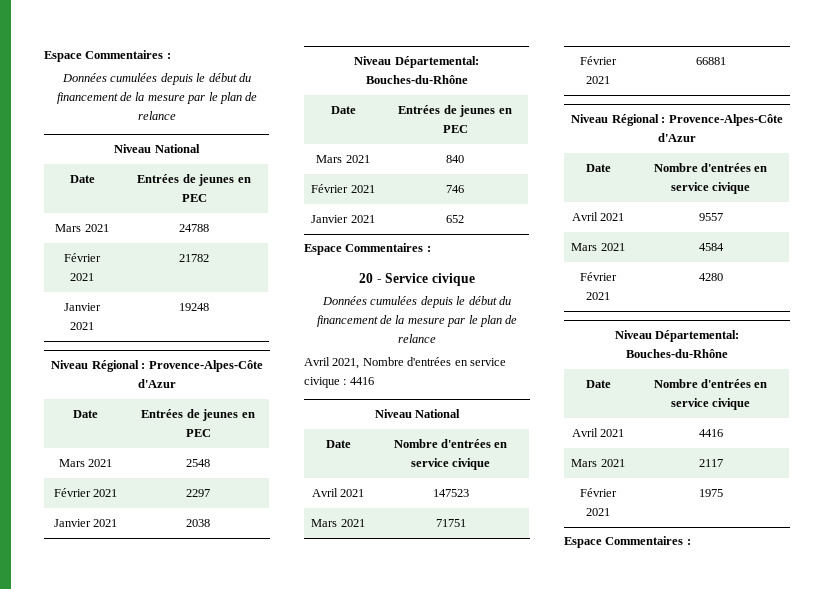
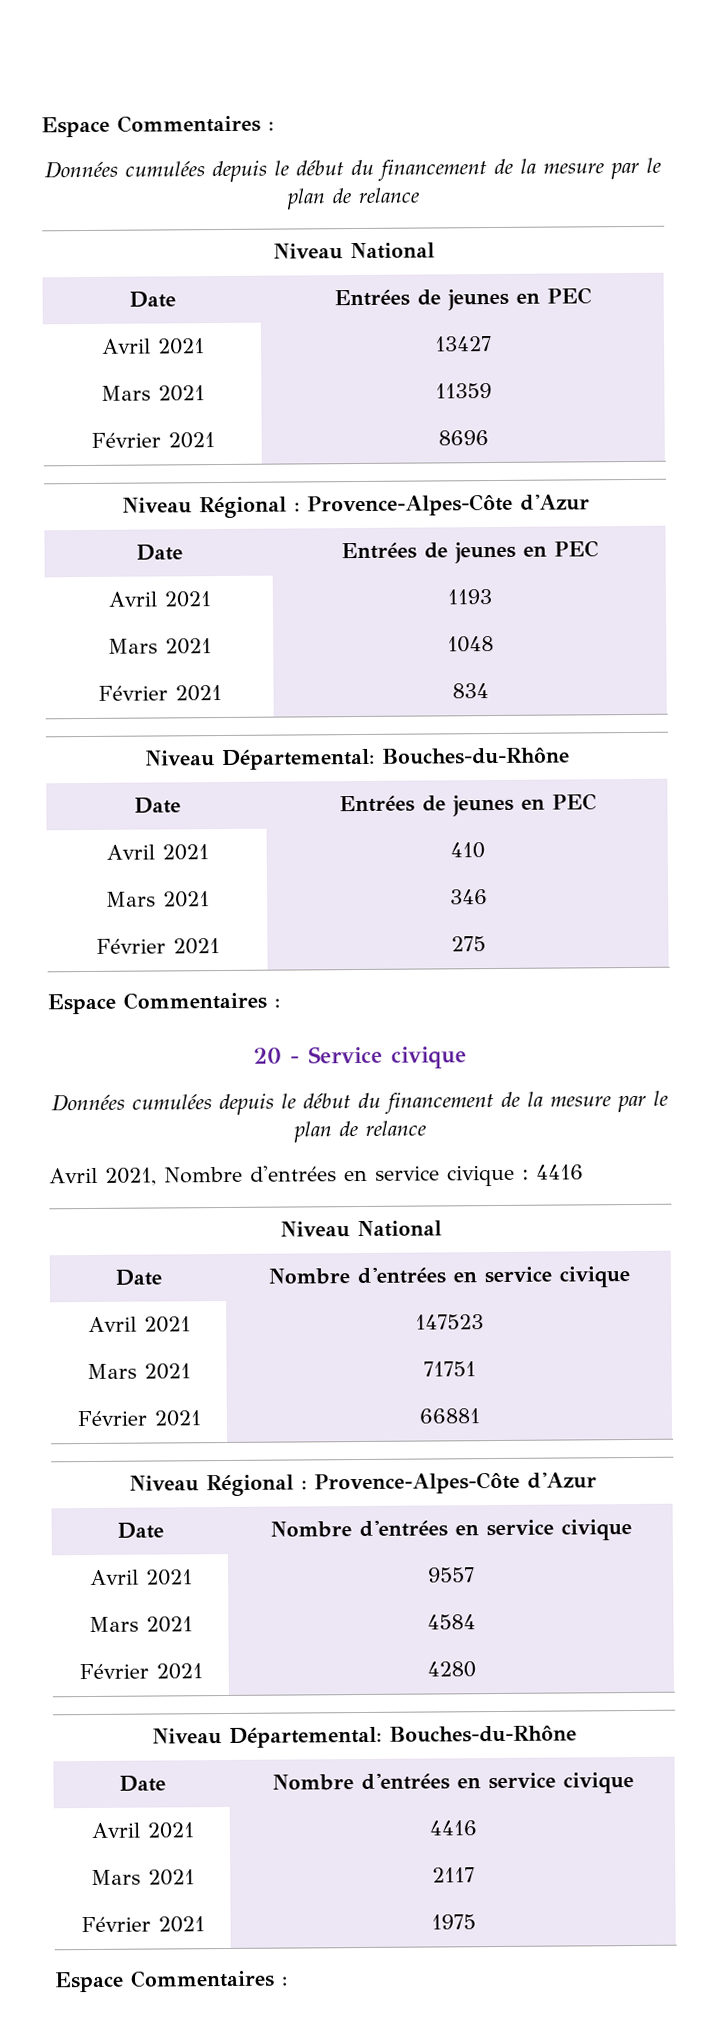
- Mars 2021 | 24788
- Février 2021 | 21782
- Janvier 2021 | 19248
+ Avril 2021 | 13427
+ Mars 2021 | 11359
+ Février 2021 | 8696
- Mars 2021 | 2548
- Février 2021 | 2297
- Janvier 2021 | 2038
+ Avril 2021 | 1193
+ Mars 2021 | 1048
+ Février 2021 | 834
- Mars 2021 | 840
- Février 2021 | 746
- Janvier 2021 | 652
+ Avril 2021 | 410
+ Mars 2021 | 346
+ Février 2021 | 275

